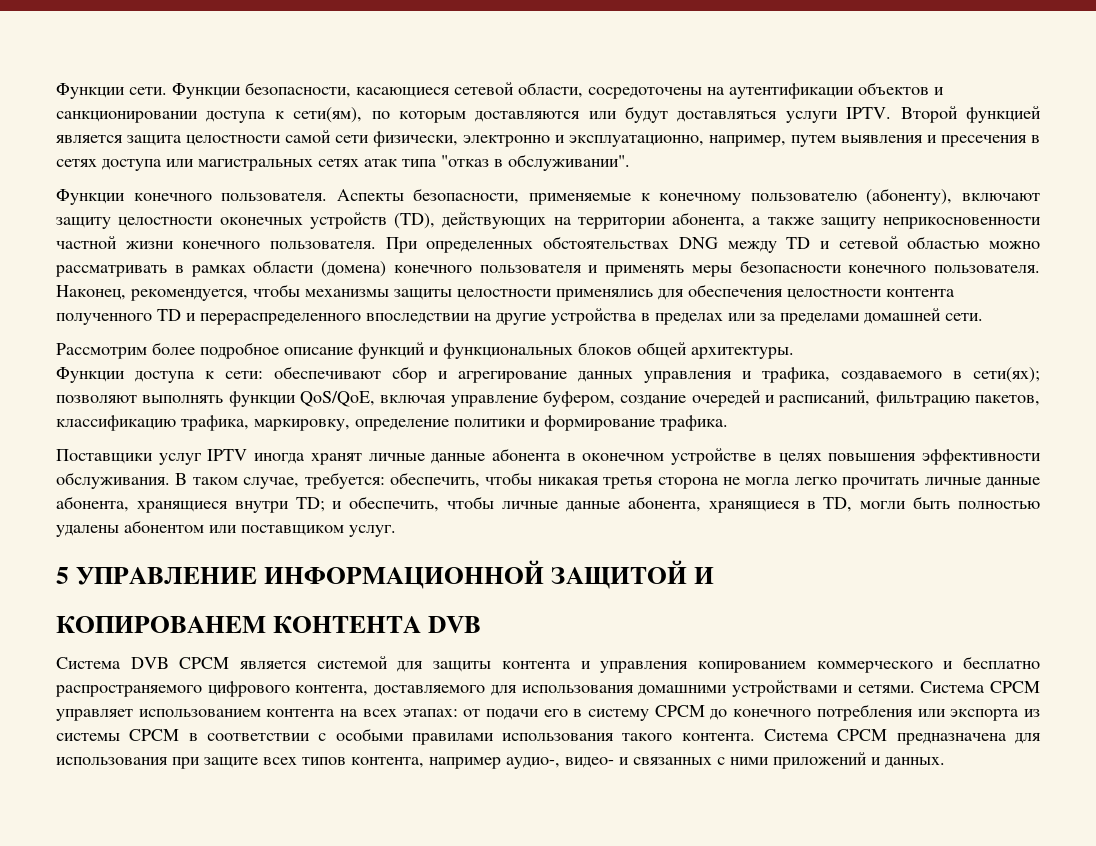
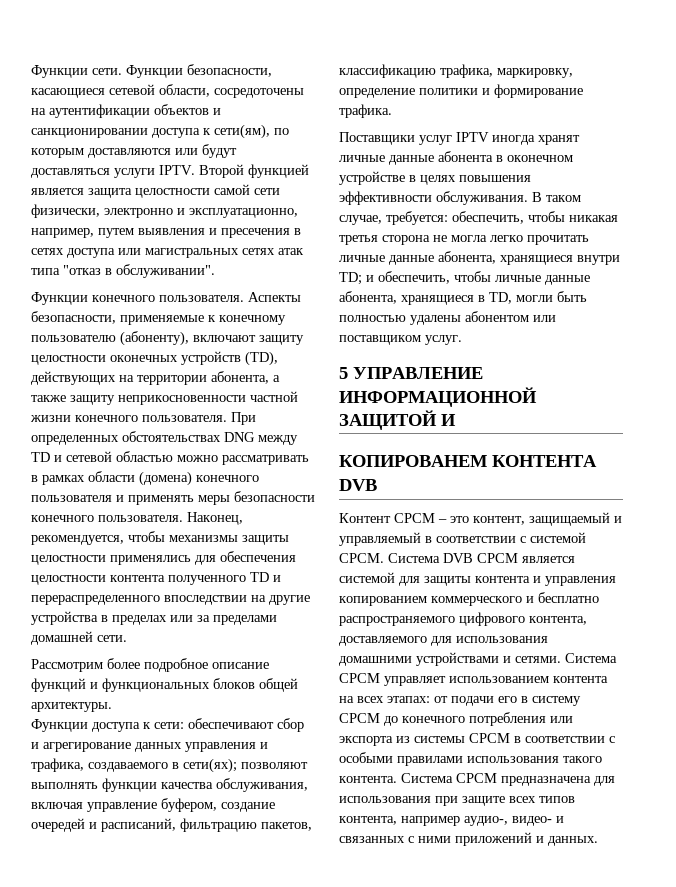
- Функции доступа к сети: обеспечивают сбор и агрегирование данных управления и трафика, создаваемого в сети(ях); позволяют выполнять функции QoS/QoE, включая управление буфером, создание очередей и расписаний, фильтрацию пакетов, классификацию трафика, маркировку, определение политики и формирование трафика.
+ Функции доступа к сети: обеспечивают сбор и агрегирование данных управления и трафика, создаваемого в сети(ях); позволяют выполнять функции качества обслуживания, включая управление буфером, создание очередей и расписаний, фильтрацию пакетов, классификацию трафика, маркировку, определение политики и формирование трафика.
+ Контент CPCM – это контент, защищаемый и управляемый в соответствии с системой CPCM.

